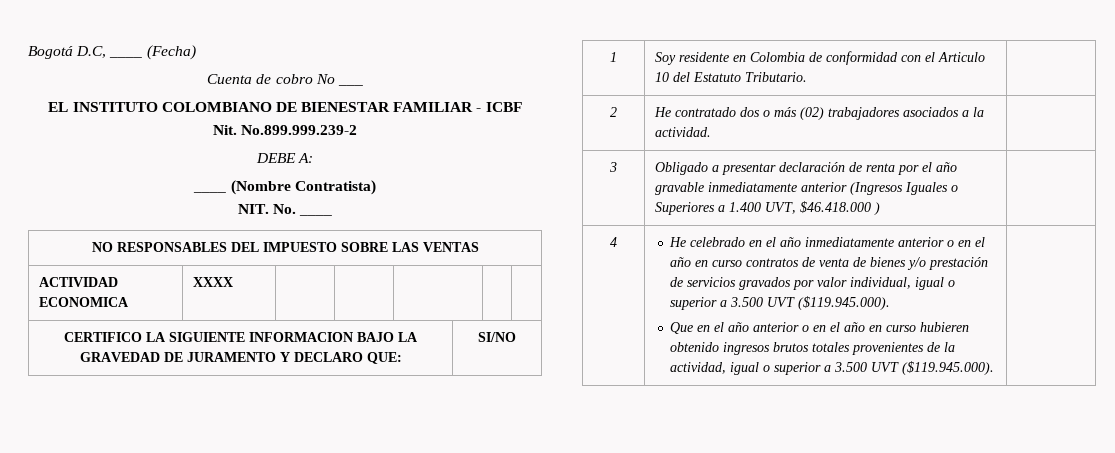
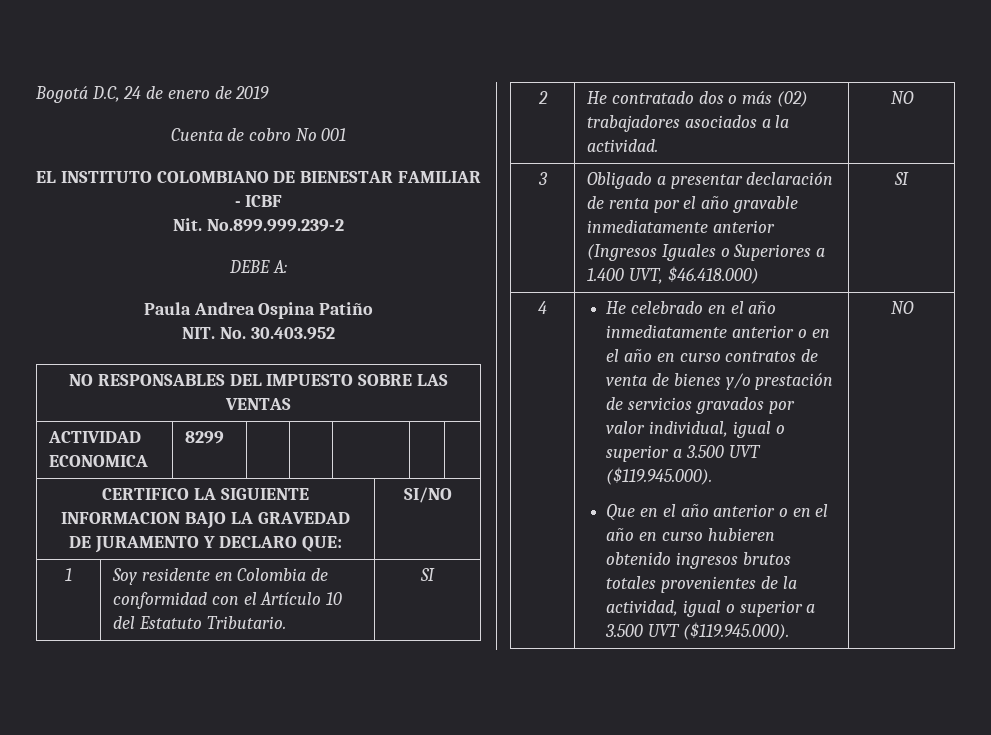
- Bogotá D.C, ____ (Fecha)
+ Bogotá D.C, 24 de enero de 2019
- Cuenta de cobro No ___
+ Cuenta de cobro No 001
- ____ (Nombre Contratista)
+ Paula Andrea Ospina Patiño
- NIT. No. ____
+ NIT. No. 30.403.952
- ACTIVIDAD ECONOMICA | XXXX | | | | |
+ ACTIVIDAD ECONOMICA | 8299 | | | | |
- 1 | Soy residente en Colombia de conformidad con el Articulo 10 del Estatuto Tributario. |
+ 1 | Soy residente en Colombia de conformidad con el Artículo 10 del Estatuto Tributario. | SI
- 2 | He contratado dos o más (02) trabajadores asociados a la actividad. |
+ 2 | He contratado dos o más (02) trabajadores asociados a la actividad. | NO
- 3 | Obligado a presentar declaración de renta por el año gravable inmediatamente anterior (Ingresos Iguales o Superiores a 1.400 UVT, $46.418.000 ) |
+ 3 | Obligado a presentar declaración de renta por el año gravable inmediatamente anterior (Ingresos Iguales o Superiores a 1.400 UVT, $46.418.000) | SI
- Que en el año anterior o en el año en curso hubieren obtenido ingresos brutos totales provenientes de la actividad, igual o superior a 3.500 UVT ($119.945.000).
+ Que en el año anterior o en el año en curso hubieren obtenido ingresos brutos totales provenientes de la actividad, igual o superior a 3.500 UVT ($119.945.000). | NO

